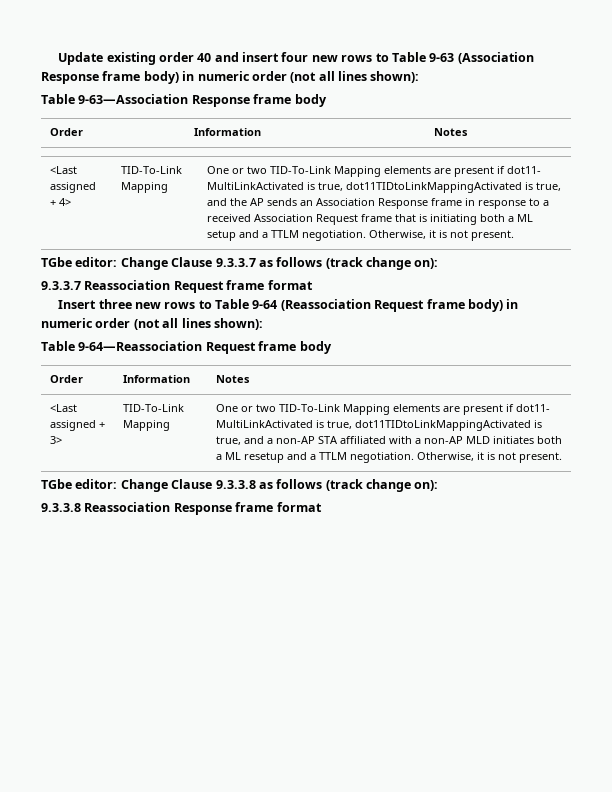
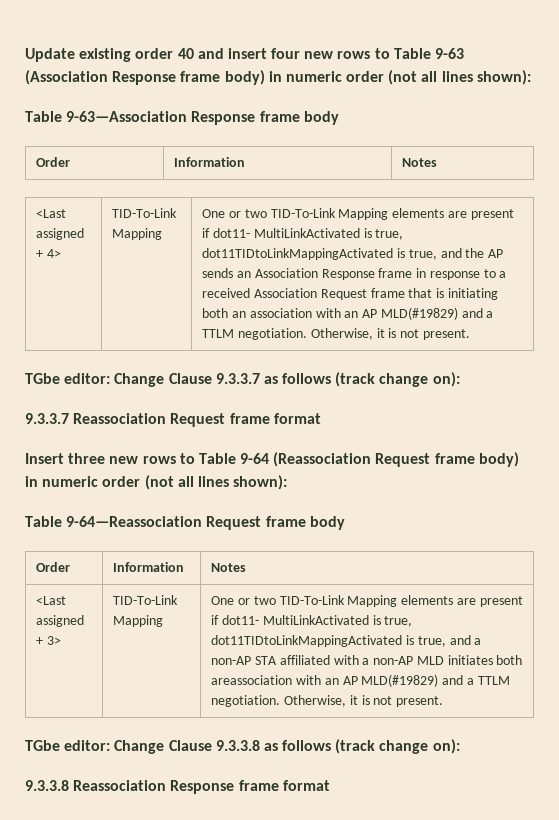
- One or two TID-To-Link Mapping elements are present if dot11- MultiLinkActivated is true, dot11TIDtoLinkMappingActivated is true, and the AP sends an Association Response frame in response to a received Association Request frame that is initiating both a ML setup and a TTLM negotiation.
+ One or two TID-To-Link Mapping elements are present if dot11- MultiLinkActivated is true, dot11TIDtoLinkMappingActivated is true, and the AP sends an Association Response frame in response to a received Association Request frame that is initiating both an association with an AP MLD(#19829) and a TTLM negotiation.
- One or two TID-To-Link Mapping elements are present if dot11- MultiLinkActivated is true, dot11TIDtoLinkMappingActivated is true, and a non-AP STA affiliated with a non-AP MLD initiates both a ML resetup and a TTLM negotiation.
+ One or two TID-To-Link Mapping elements are present if dot11- MultiLinkActivated is true, dot11TIDtoLinkMappingActivated is true, and a non-AP STA affiliated with a non-AP MLD initiates both areassociation with an AP MLD(#19829) and a TTLM negotiation.

